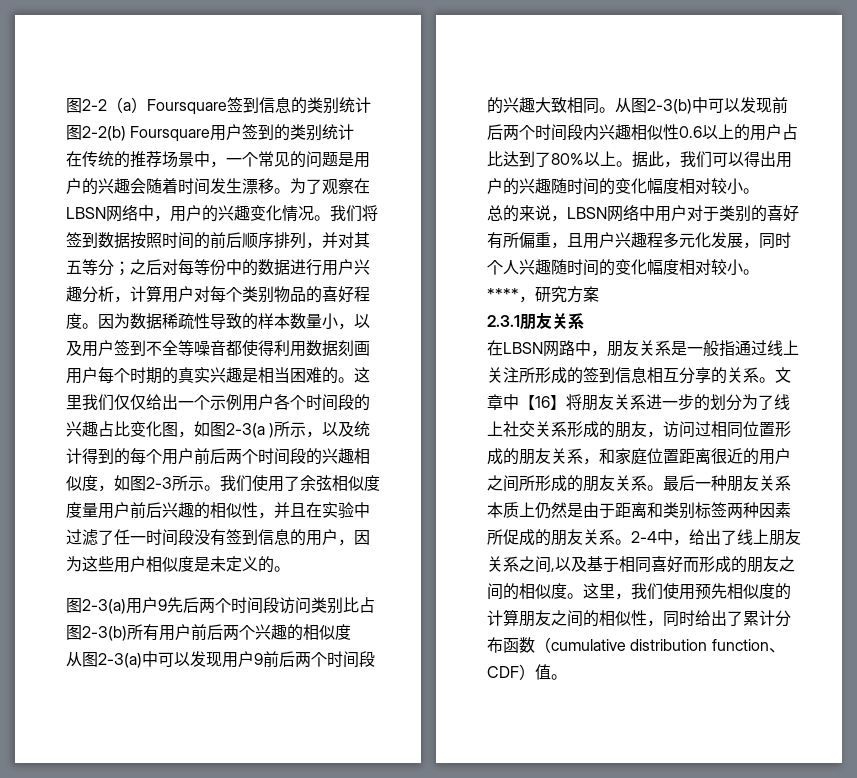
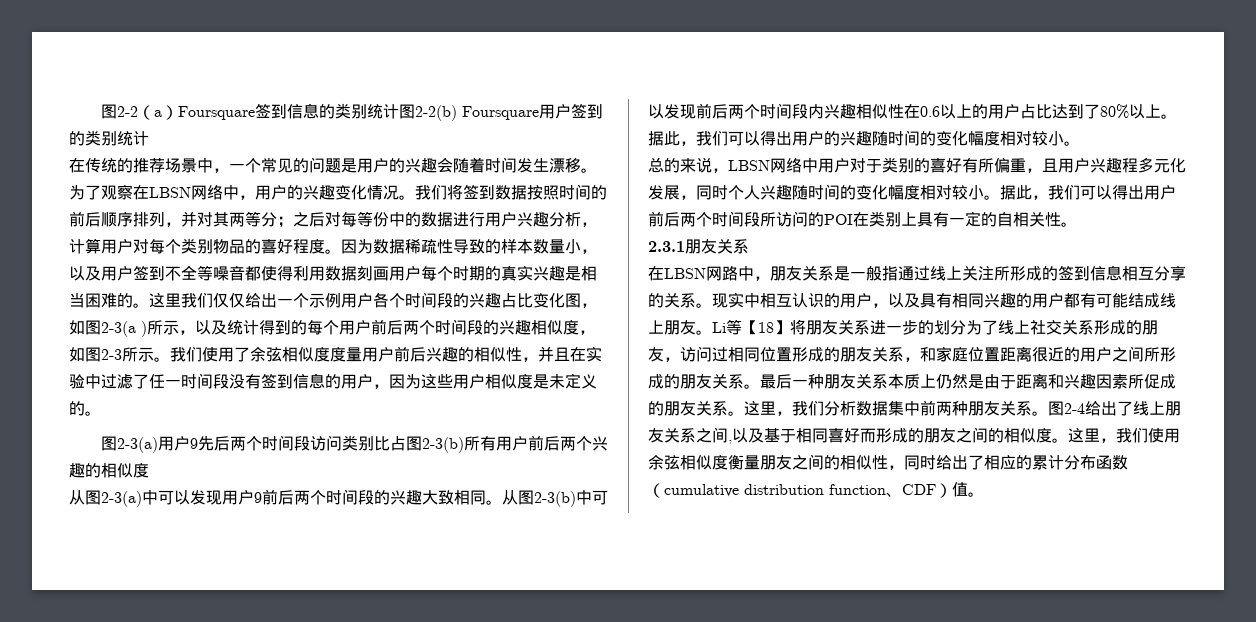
- 我们将签到数据按照时间的前后顺序排列，并对其五等分；之后对每等份中的数据进行用户兴趣分析，计算用户对每个类别物品的喜好程度。
+ 我们将签到数据按照时间的前后顺序排列，并对其两等分；之后对每等份中的数据进行用户兴趣分析，计算用户对每个类别物品的喜好程度。
- 从图2-3(b)中可以发现前后两个时间段内兴趣相似性0.6以上的用户占比达到了80%以上。
+ 从图2-3(b)中可以发现前后两个时间段内兴趣相似性在0.6以上的用户占比达到了80%以上。
- ****，研究方案
+ 据此，我们可以得出用户前后两个时间段所访问的POI在类别上具有一定的自相关性。
- 文章中【16】将朋友关系进一步的划分为了线上社交关系形成的朋友，访问过相同位置形成的朋友关系，和家庭位置距离很近的用户之间所形成的朋友关系。
+ 现实中相互认识的用户，以及具有相同兴趣的用户都有可能结成线上朋友。Li等【18】将朋友关系进一步的划分为了线上社交关系形成的朋友，访问过相同位置形成的朋友关系，和家庭位置距离很近的用户之间所形成的朋友关系。
- 最后一种朋友关系本质上仍然是由于距离和类别标签两种因素所促成的朋友关系。
+ 最后一种朋友关系本质上仍然是由于距离和兴趣因素所促成的朋友关系。
- 2-4中，给出了线上朋友关系之间,以及基于相同喜好而形成的朋友之间的相似度。
+ 这里，我们分析数据集中前两种朋友关系。图2-4给出了线上朋友关系之间,以及基于相同喜好而形成的朋友之间的相似度。
- 这里，我们使用预先相似度的计算朋友之间的相似性，同时给出了累计分布函数（cumulative distribution function、CDF）值。
+ 这里，我们使用余弦相似度衡量朋友之间的相似性，同时给出了相应的累计分布函数（cumulative distribution function、CDF）值。

